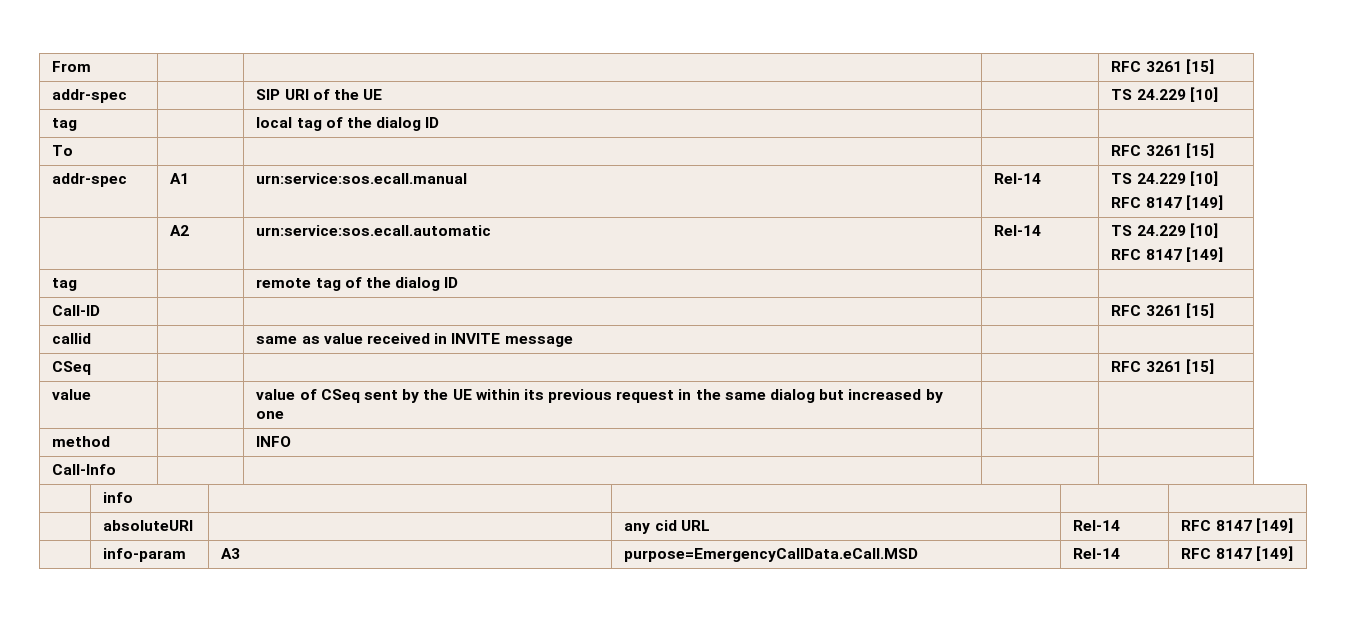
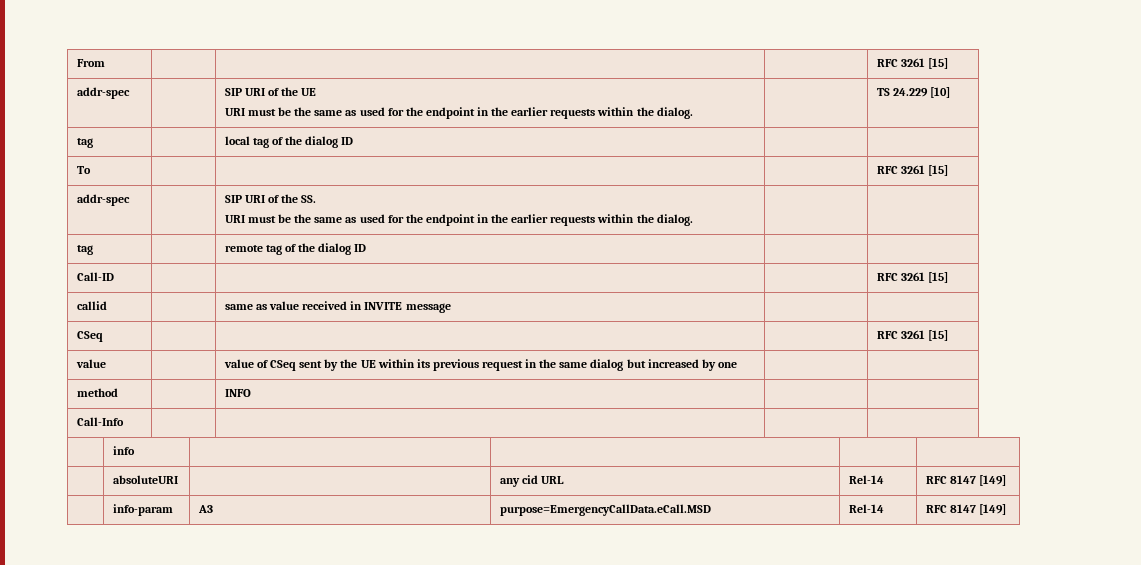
- addr-spec | | SIP URI of the UE | | TS 24.229 [10]
+ addr-spec | | SIP URI of the UE
+ URI must be the same as used for the endpoint in the earlier requests within the dialog. | | TS 24.229 [10]
- addr-spec | A1 | urn:service:sos.ecall.manual | Rel-14 | TS 24.229 [10]
- RFC 8147 [149]
- | A2 | urn:service:sos.ecall.automatic | Rel-14 | TS 24.229 [10]
- RFC 8147 [149]
+ addr-spec | | SIP URI of the SS.
+ URI must be the same as used for the endpoint in the earlier requests within the dialog. | |

